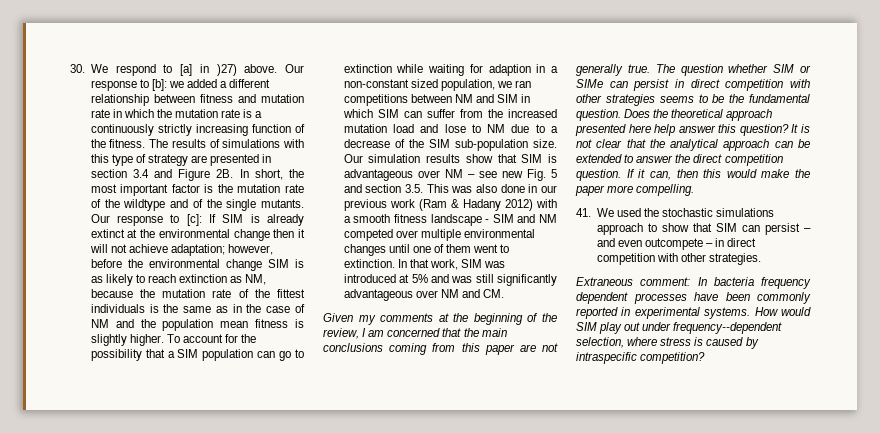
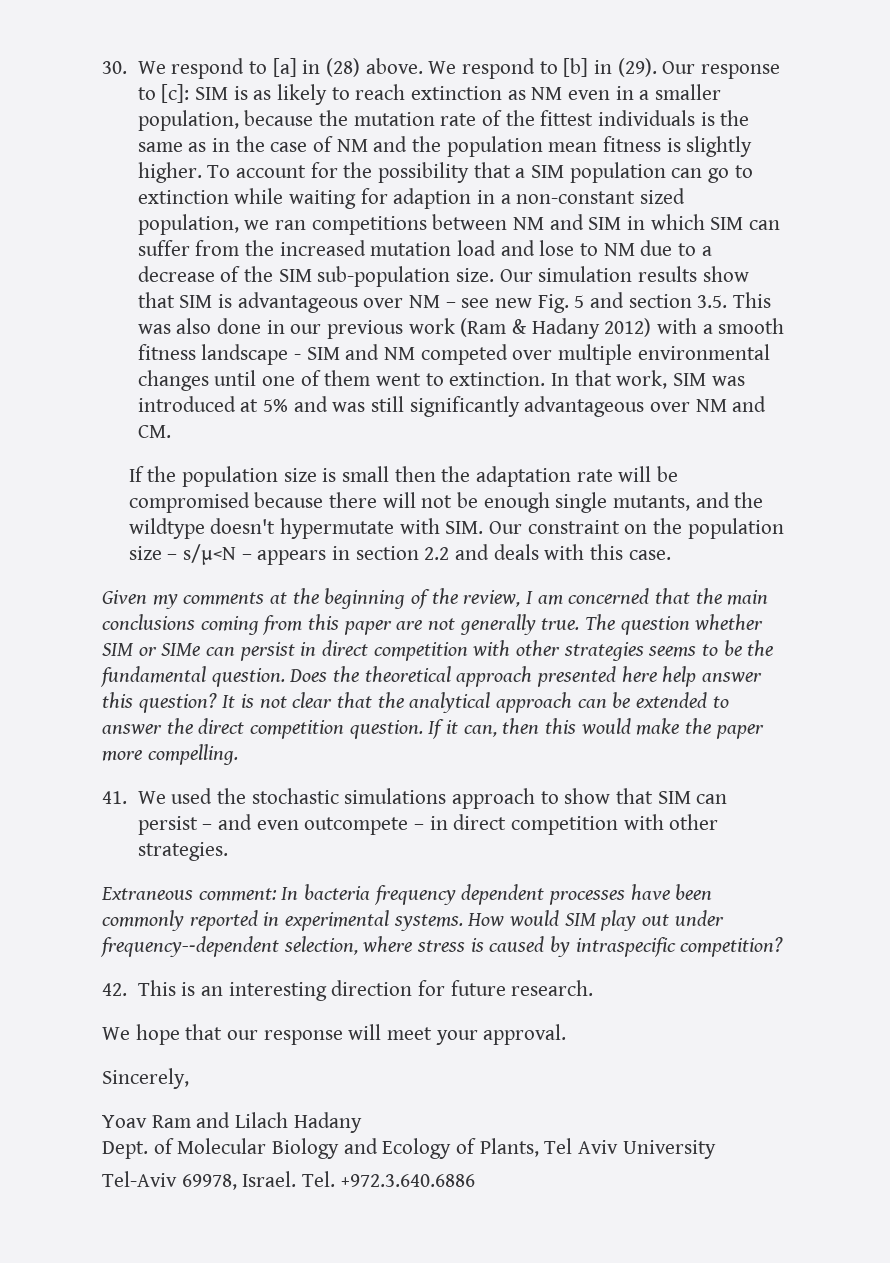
- 30. We respond to [a] in )27) above. Our response to [b]: we added a different relationship between fitness and mutation rate in which the mutation rate is a continuously strictly increasing function of the fitness. The results of simulations with this type of strategy are presented in section 3.4 and Figure 2B. In short, the most important factor is the mutation rate of the wildtype and of the single mutants. Our response to [c]: If SIM is already extinct at the environmental change then it will not achieve adaptation; however, before the environmental change SIM is as likely to reach extinction as NM, because the mutation rate of the fittest individuals is the same as in the case of NM and the population mean fitness is slightly higher.
+ 30. We respond to [a] in (28) above. We respond to [b] in (29). Our response to [c]: SIM is as likely to reach extinction as NM even in a smaller population, because the mutation rate of the fittest individuals is the same as in the case of NM and the population mean fitness is slightly higher.
+ If the population size is small then the adaptation rate will be compromised because there will not be enough single mutants, and the wildtype doesn't hypermutate with SIM. Our constraint on the population size – s/µ<N – appears in section 2.2 and deals with this case.
+ 42. This is an interesting direction for future research.
+ We hope that our response will meet your approval.
+ Sincerely,
+ Yoav Ram and Lilach Hadany
+ Dept. of Molecular Biology and Ecology of Plants, Tel Aviv University
+ Tel-Aviv 69978, Israel. Tel. +972.3.640.6886

